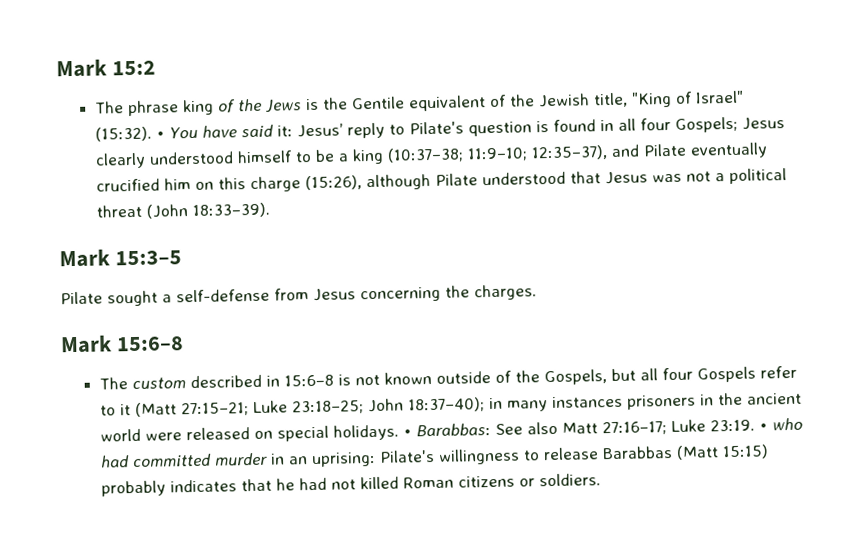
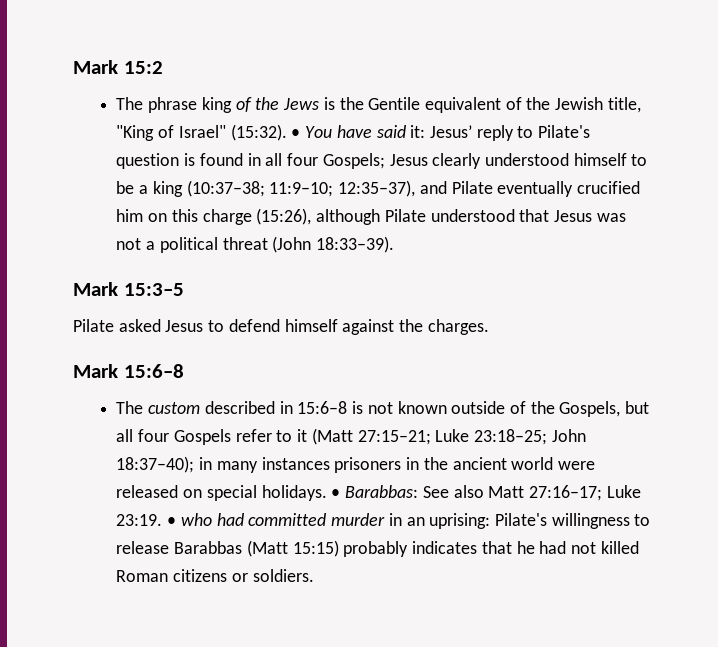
- Pilate sought a self-defense from Jesus concerning the charges.
+ Pilate asked Jesus to defend himself against the charges.

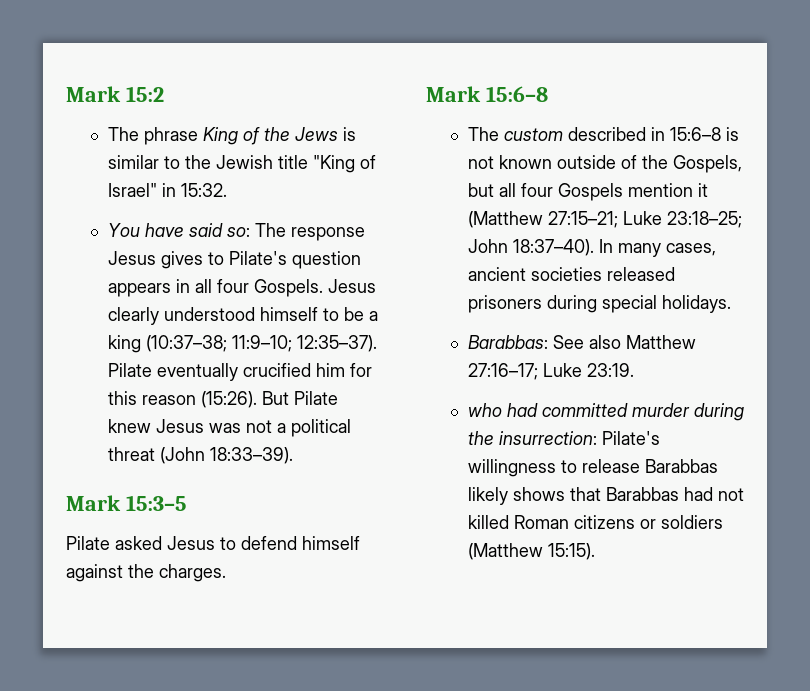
- The phrase king of the Jews is the Gentile equivalent of the Jewish title, "King of Israel" (15:32). • You have said it: Jesus’ reply to Pilate's question is found in all four Gospels; Jesus clearly understood himself to be a king (10:37–38; 11:9–10; 12:35–37), and Pilate eventually crucified him on this charge (15:26), although Pilate understood that Jesus was not a political threat (John 18:33–39).
+ The phrase King of the Jews is similar to the Jewish title "King of Israel" in 15:32.
+ You have said so: The response Jesus gives to Pilate's question appears in all four Gospels. Jesus clearly understood himself to be a king (10:37–38; 11:9–10; 12:35–37). Pilate eventually crucified him for this reason (15:26). But Pilate knew Jesus was not a political threat (John 18:33–39).
- The custom described in 15:6–8 is not known outside of the Gospels, but all four Gospels refer to it (Matt 27:15–21; Luke 23:18–25; John 18:37–40); in many instances prisoners in the ancient world were released on special holidays. • Barabbas: See also Matt 27:16–17; Luke 23:19. • who had committed murder in an uprising: Pilate's willingness to release Barabbas (Matt 15:15) probably indicates that he had not killed Roman citizens or soldiers.
+ The custom described in 15:6–8 is not known outside of the Gospels, but all four Gospels mention it (Matthew 27:15–21; Luke 23:18–25; John 18:37–40). In many cases, ancient societies released prisoners during special holidays.
+ Barabbas: See also Matthew 27:16–17; Luke 23:19.
+ who had committed murder during the insurrection: Pilate's willingness to release Barabbas likely shows that Barabbas had not killed Roman citizens or soldiers (Matthew 15:15).

